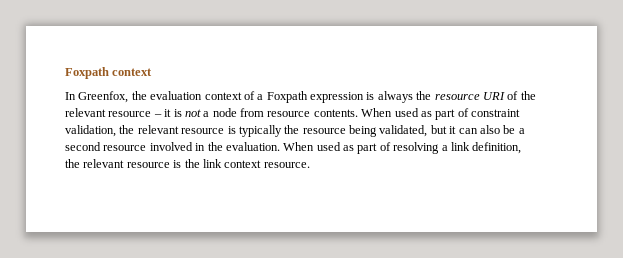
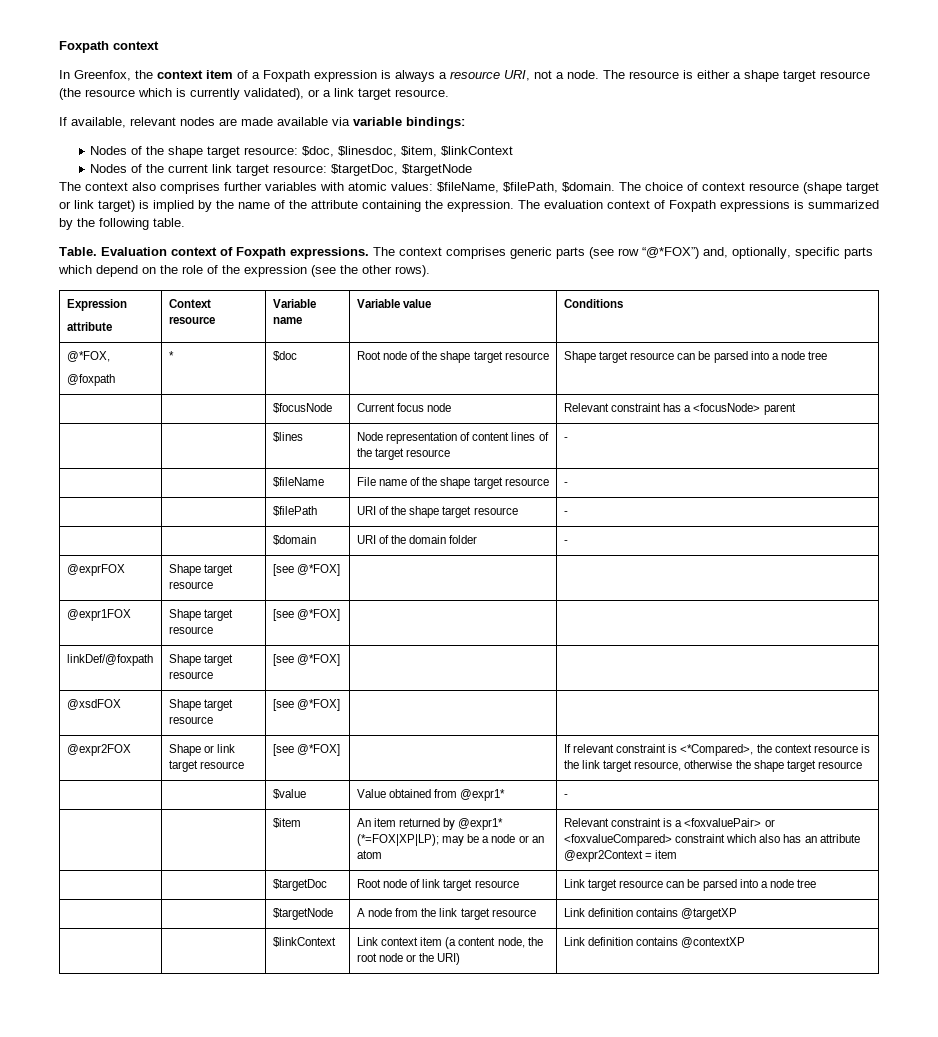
- In Greenfox, the evaluation context of a Foxpath expression is always the resource URI of the relevant resource – it is not a node from resource contents. When used as part of constraint validation, the relevant resource is typically the resource being validated, but it can also be a second resource involved in the evaluation. When used as part of resolving a link definition, the relevant resource is the link context resource.
+ In Greenfox, the context item of a Foxpath expression is always a resource URI, not a node. The resource is either a shape target resource (the resource which is currently validated), or a link target resource.
+ If available, relevant nodes are made available via variable bindings:
+ Nodes of the shape target resource: $doc, $linesdoc, $item, $linkContext
+ Nodes of the current link target resource: $targetDoc, $targetNode
+ The context also comprises further variables with atomic values: $fileName, $filePath, $domain. The choice of context resource (shape target or link target) is implied by the name of the attribute containing the expression. The evaluation context of Foxpath expressions is summarized by the following table.
+ Table. Evaluation context of Foxpath expressions. The context comprises generic parts (see row “@*FOX”) and, optionally, specific parts which depend on the role of the expression (see the other rows).
+ Expression
+ attribute | Context resource | Variable name | Variable value | Conditions
+ @*FOX,
+ @foxpath | * | $doc | Root node of the shape target resource | Shape target resource can be parsed into a node tree
+ | | $focusNode | Current focus node | Relevant constraint has a <focusNode> parent
+ | | $lines | Node representation of content lines of the target resource | -
+ | | $fileName | File name of the shape target resource | -
+ | | $filePath | URI of the shape target resource | -
+ | | $domain | URI of the domain folder | -
+ @exprFOX | Shape target resource | [see @*FOX] | |
+ @expr1FOX | Shape target resource | [see @*FOX] | |
+ linkDef/@foxpath | Shape target resource | [see @*FOX] | |
+ @xsdFOX | Shape target resource | [see @*FOX] | |
+ @expr2FOX | Shape or link target resource | [see @*FOX] | | If relevant constraint is <*Compared>, the context resource is the link target resource, otherwise the shape target resource
+ | | $value | Value obtained from @expr1* | -
+ | | $item | An item returned by @expr1* (*=FOX|XP|LP); may be a node or an atom | Relevant constraint is a <foxvaluePair> or <foxvalueCompared> constraint which also has an attribute @expr2Context = item
+ | | $targetDoc | Root node of link target resource | Link target resource can be parsed into a node tree
+ | | $targetNode | A node from the link target resource | Link definition contains @targetXP
+ | | $linkContext | Link context item (a content node, the root node or the URI) | Link definition contains @contextXP

